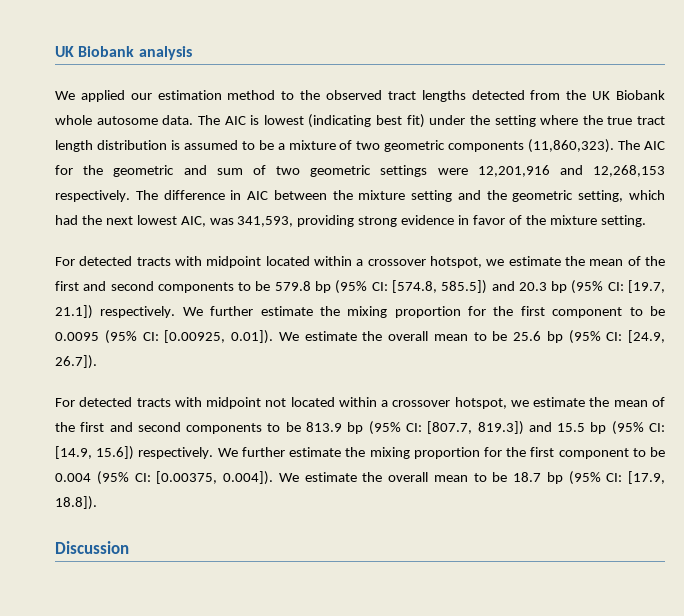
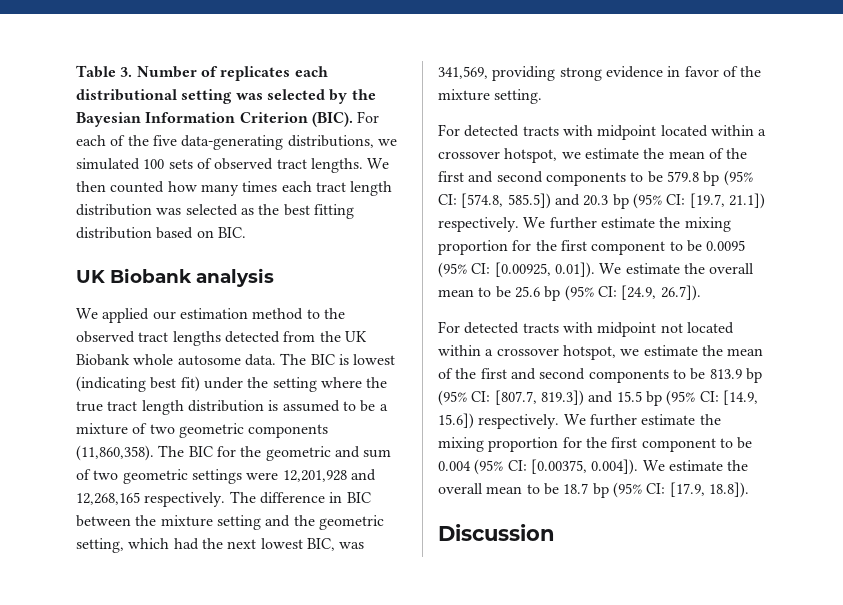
+ Table 3. Number of replicates each distributional setting was selected by the Bayesian Information Criterion (BIC). For each of the five data-generating distributions, we simulated 100 sets of observed tract lengths. We then counted how many times each tract length distribution was selected as the best fitting distribution based on BIC.
- The AIC is lowest (indicating best fit) under the setting where the true tract length distribution is assumed to be a mixture of two geometric components (11,860,323). The AIC for the geometric and sum of two geometric settings were 12,201,916 and 12,268,153 respectively.
+ The BIC is lowest (indicating best fit) under the setting where the true tract length distribution is assumed to be a mixture of two geometric components (11,860,358). The BIC for the geometric and sum of two geometric settings were 12,201,928 and 12,268,165 respectively.
- The difference in AIC between the mixture setting and the geometric setting, which had the next lowest AIC, was 341,593, providing strong evidence in favor of the mixture setting.
+ The difference in BIC between the mixture setting and the geometric setting, which had the next lowest BIC, was 341,569, providing strong evidence in favor of the mixture setting.

